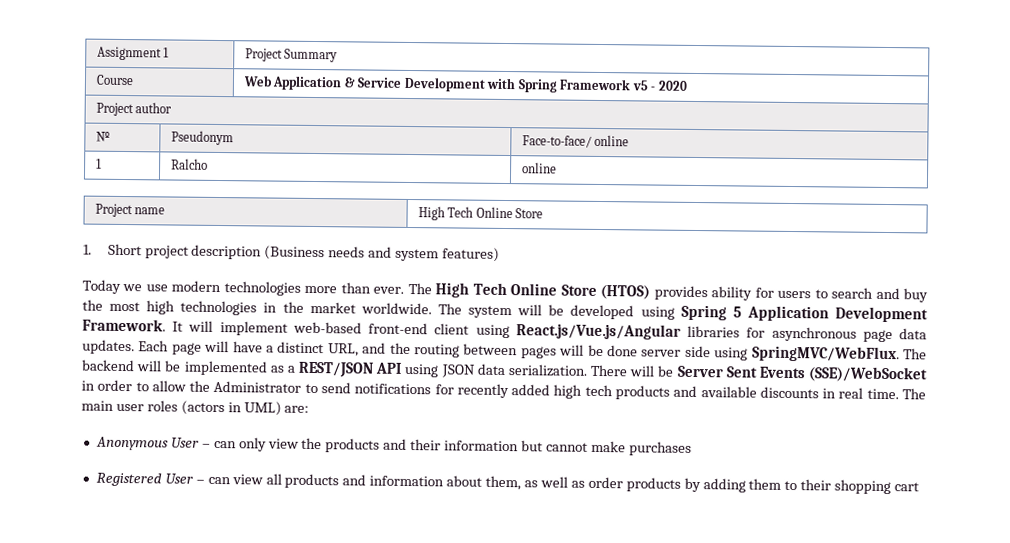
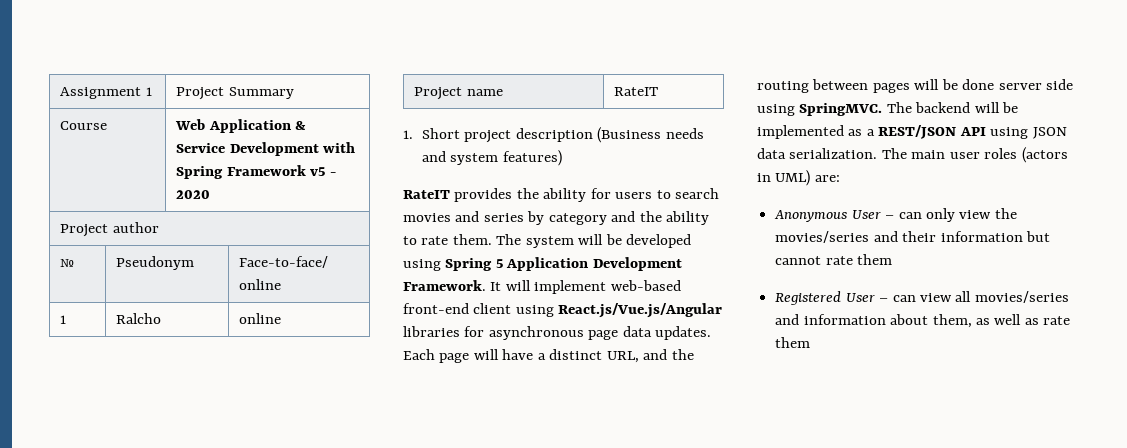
- Project name | High Tech Online Store
+ Project name | RateIT
- Today we use modern technologies more than ever. The High Tech Online Store (HTOS) provides ability for users to search and buy the most high technologies in the market worldwide.
+ RateIT provides the ability for users to search movies and series by category and the ability to rate them.
- Each page will have a distinct URL, and the routing between pages will be done server side using SpringMVC/WebFlux.
+ Each page will have a distinct URL, and the routing between pages will be done server side using SpringMVC.
- There will be Server Sent Events (SSE)/WebSocket in order to allow the Administrator to send notifications for recently added high tech products and available discounts in real time.
- Anonymous User – can only view the products and their information but cannot make purchases
+ Anonymous User – can only view the movies/series and their information but cannot rate them
- Registered User – can view all products and information about them, as well as order products by adding them to their shopping cart
+ Registered User – can view all movies/series and information about them, as well as rate them

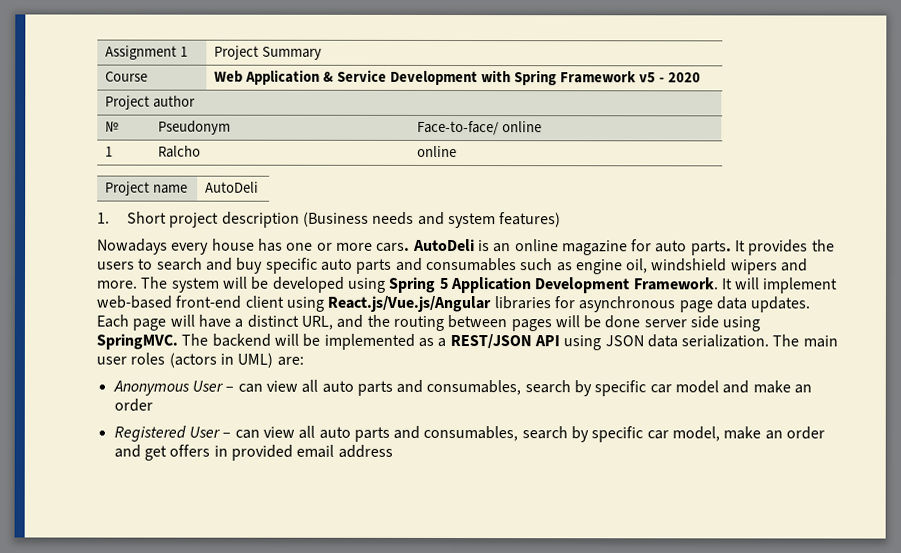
- Project name | RateIT
+ Project name | AutoDeli
- RateIT provides the ability for users to search movies and series by category and the ability to rate them.
+ Nowadays every house has one or more cars. AutoDeli is an online magazine for auto parts. It provides the users to search and buy specific auto parts and consumables such as engine oil, windshield wipers and more.
- Anonymous User – can only view the movies/series and their information but cannot rate them
+ Anonymous User – can view all auto parts and consumables, search by specific car model and make an order
- Registered User – can view all movies/series and information about them, as well as rate them
+ Registered User – can view all auto parts and consumables, search by specific car model, make an order and get offers in provided email address

